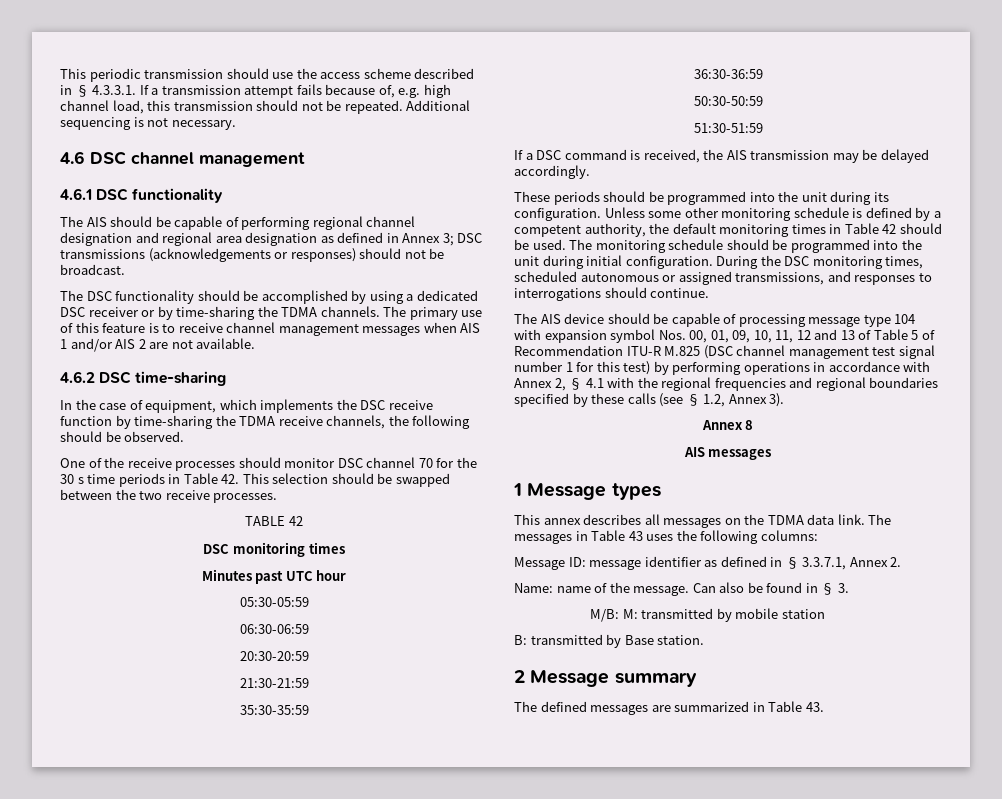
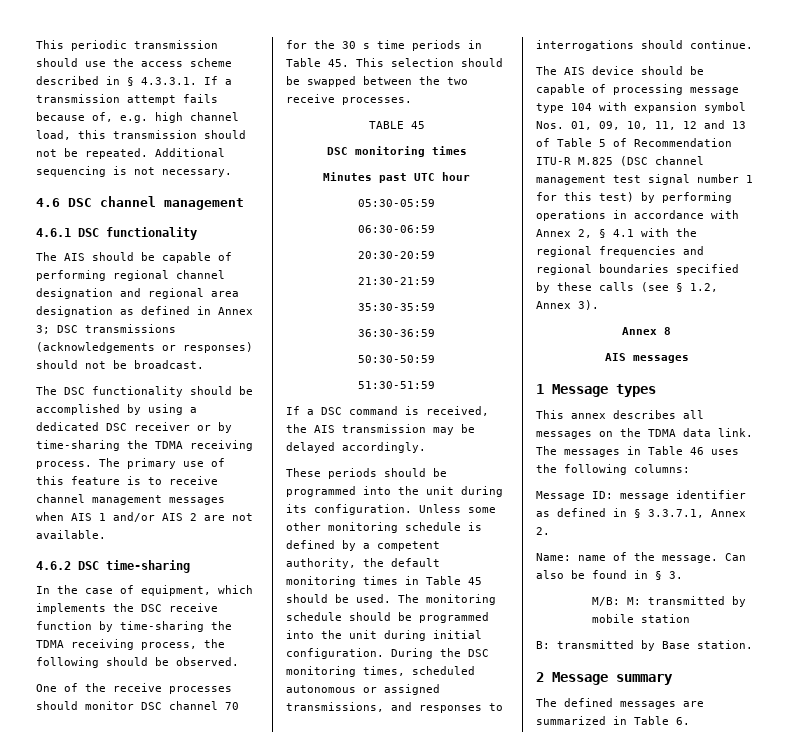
- The DSC functionality should be accomplished by using a dedicated DSC receiver or by time-sharing the TDMA channels.
+ The DSC functionality should be accomplished by using a dedicated DSC receiver or by time-sharing the TDMA receiving process.
- In the case of equipment, which implements the DSC receive function by time-sharing the TDMA receive channels, the following should be observed.
+ In the case of equipment, which implements the DSC receive function by time-sharing the TDMA receiving process, the following should be observed.
- One of the receive processes should monitor DSC channel 70 for the 30 s time periods in Table 42. This selection should be swapped between the two receive processes.
+ One of the receive processes should monitor DSC channel 70 for the 30 s time periods in Table 45. This selection should be swapped between the two receive processes.
- TABLE 42
+ TABLE 45
- Unless some other monitoring schedule is defined by a competent authority, the default monitoring times in Table 42 should be used.
+ Unless some other monitoring schedule is defined by a competent authority, the default monitoring times in Table 45 should be used.
- The AIS device should be capable of processing message type 104 with expansion symbol Nos. 00, 01, 09, 10, 11, 12 and 13 of Table 5 of Recommendation ITU-R M.825 (DSC channel management test signal number 1 for this test) by performing operations in accordance with Annex 2, § 4.1 with the regional frequencies and regional boundaries specified by these calls (see § 1.2, Annex 3).
+ The AIS device should be capable of processing message type 104 with expansion symbol Nos. 01, 09, 10, 11, 12 and 13 of Table 5 of Recommendation ITU-R M.825 (DSC channel management test signal number 1 for this test) by performing operations in accordance with Annex 2, § 4.1 with the regional frequencies and regional boundaries specified by these calls (see § 1.2, Annex 3).
- The messages in Table 43 uses the following columns:
+ The messages in Table 46 uses the following columns:
- The defined messages are summarized in Table 43.
+ The defined messages are summarized in Table 6.

